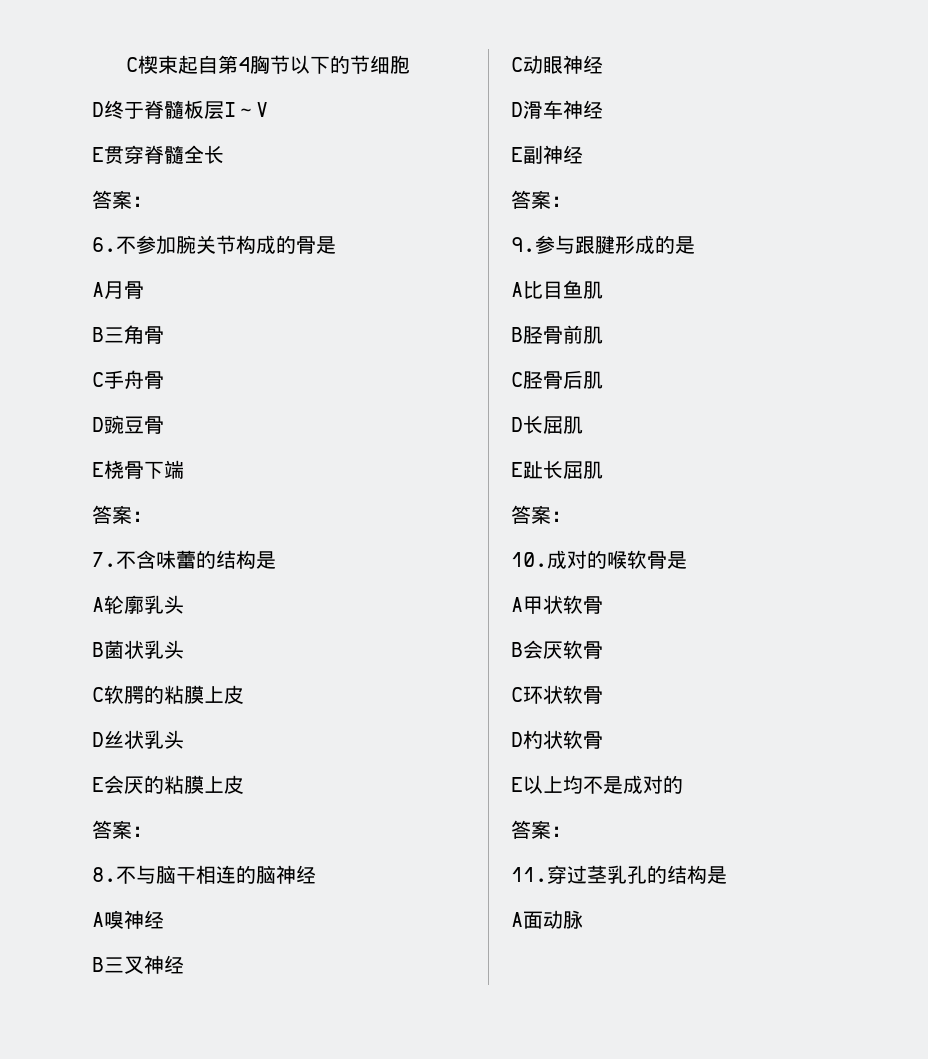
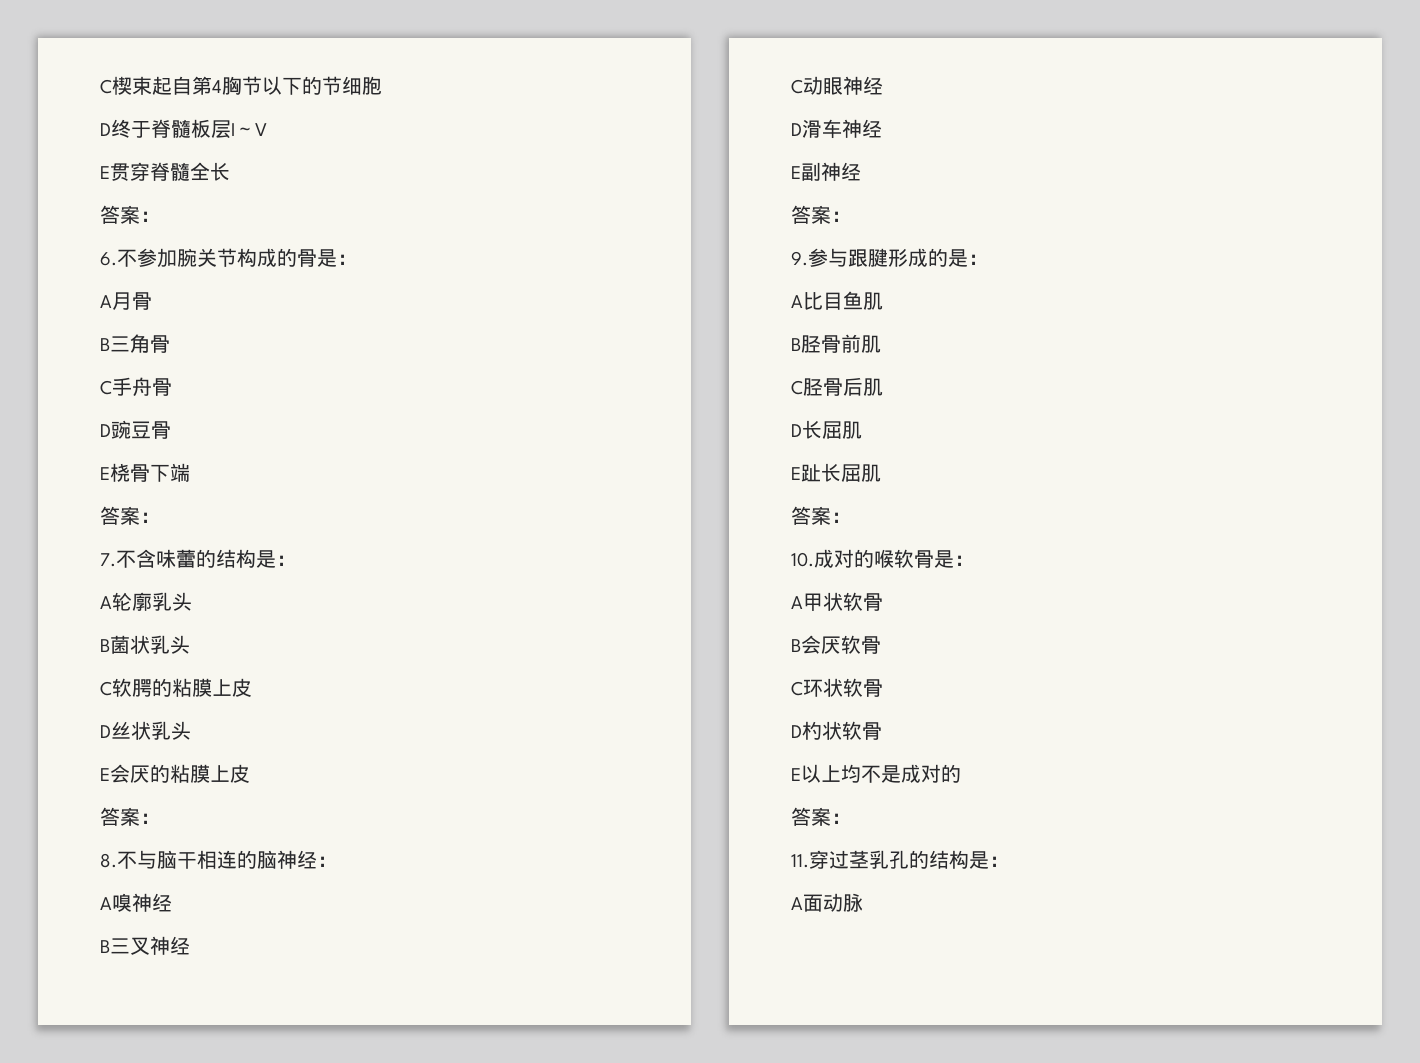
- 6.不参加腕关节构成的骨是
+ 6.不参加腕关节构成的骨是：
- 7.不含味蕾的结构是
+ 7.不含味蕾的结构是：
- 8.不与脑干相连的脑神经
+ 8.不与脑干相连的脑神经：
- 9.参与跟腱形成的是
+ 9.参与跟腱形成的是：
- 10.成对的喉软骨是
+ 10.成对的喉软骨是：
- 11.穿过茎乳孔的结构是
+ 11.穿过茎乳孔的结构是：

